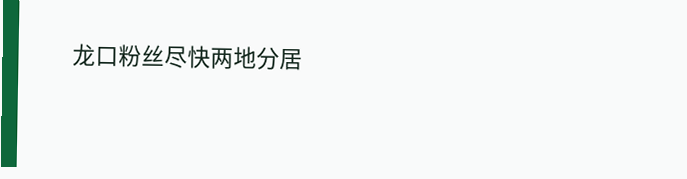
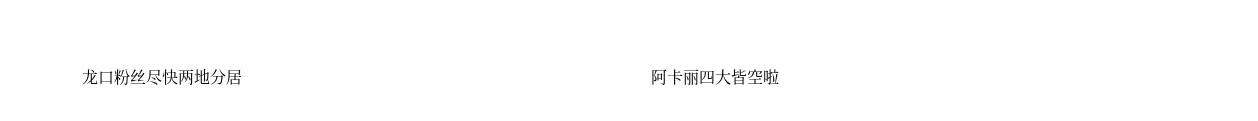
+ 阿卡丽四大皆空啦

